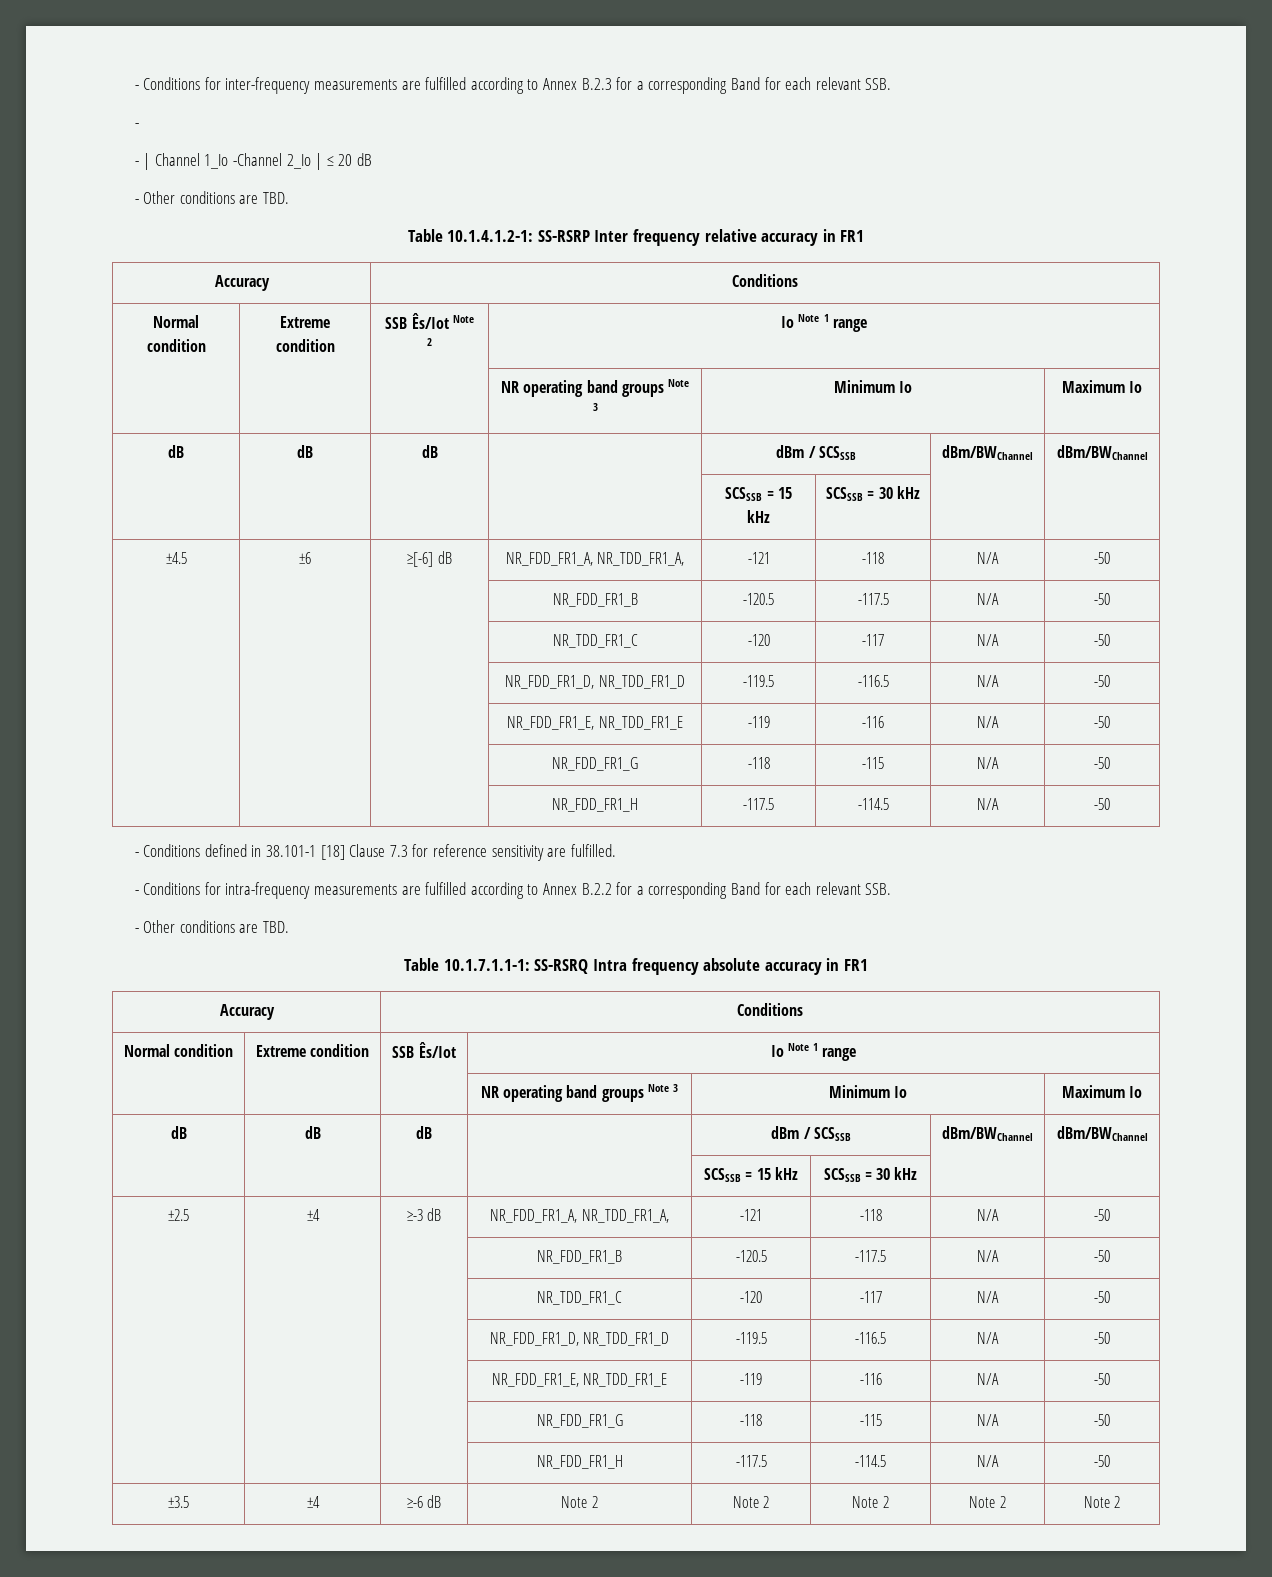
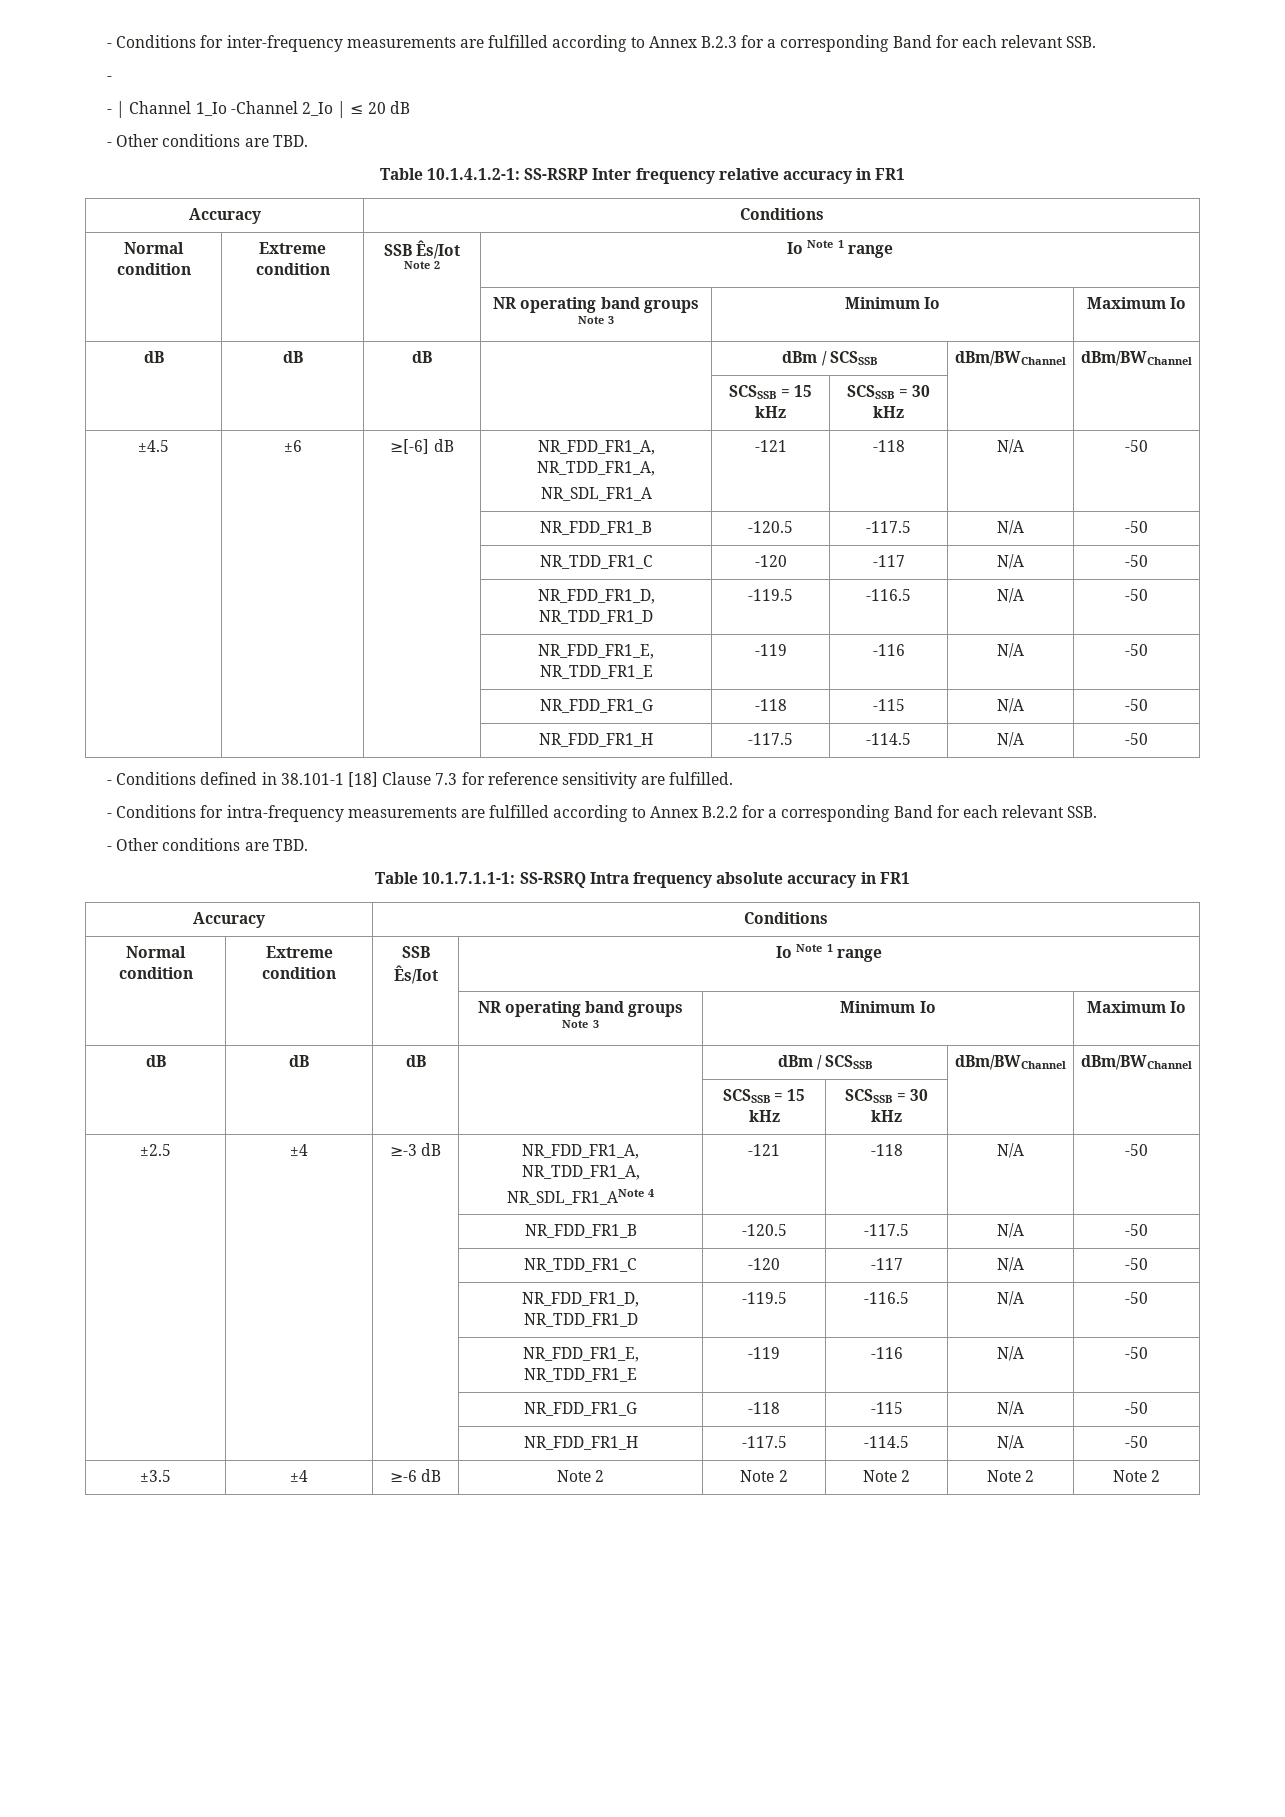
- ±4.5 | ±6 | ≥[-6] dB | NR_FDD_FR1_A, NR_TDD_FR1_A, | -121 | -118 | N/A | -50
+ ±4.5 | ±6 | ≥[-6] dB | NR_FDD_FR1_A, NR_TDD_FR1_A,
+ NR_SDL_FR1_A | -121 | -118 | N/A | -50
- ±2.5 | ±4 | ≥-3 dB | NR_FDD_FR1_A, NR_TDD_FR1_A, | -121 | -118 | N/A | -50
+ ±2.5 | ±4 | ≥-3 dB | NR_FDD_FR1_A, NR_TDD_FR1_A,
+ NR_SDL_FR1_ANote 4 | -121 | -118 | N/A | -50

